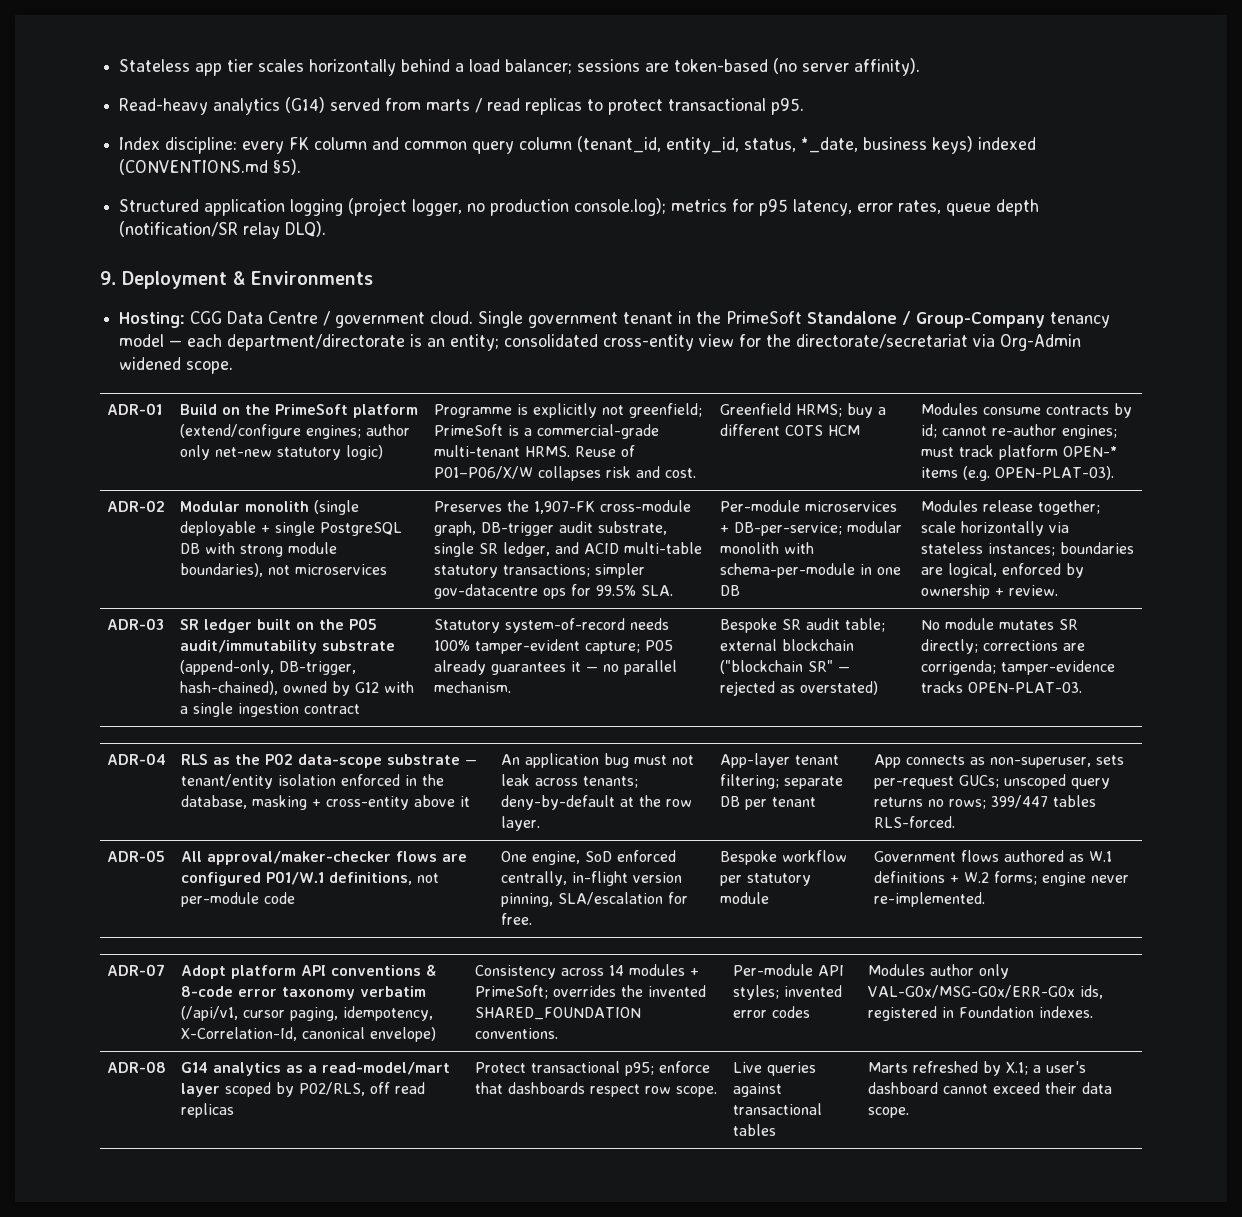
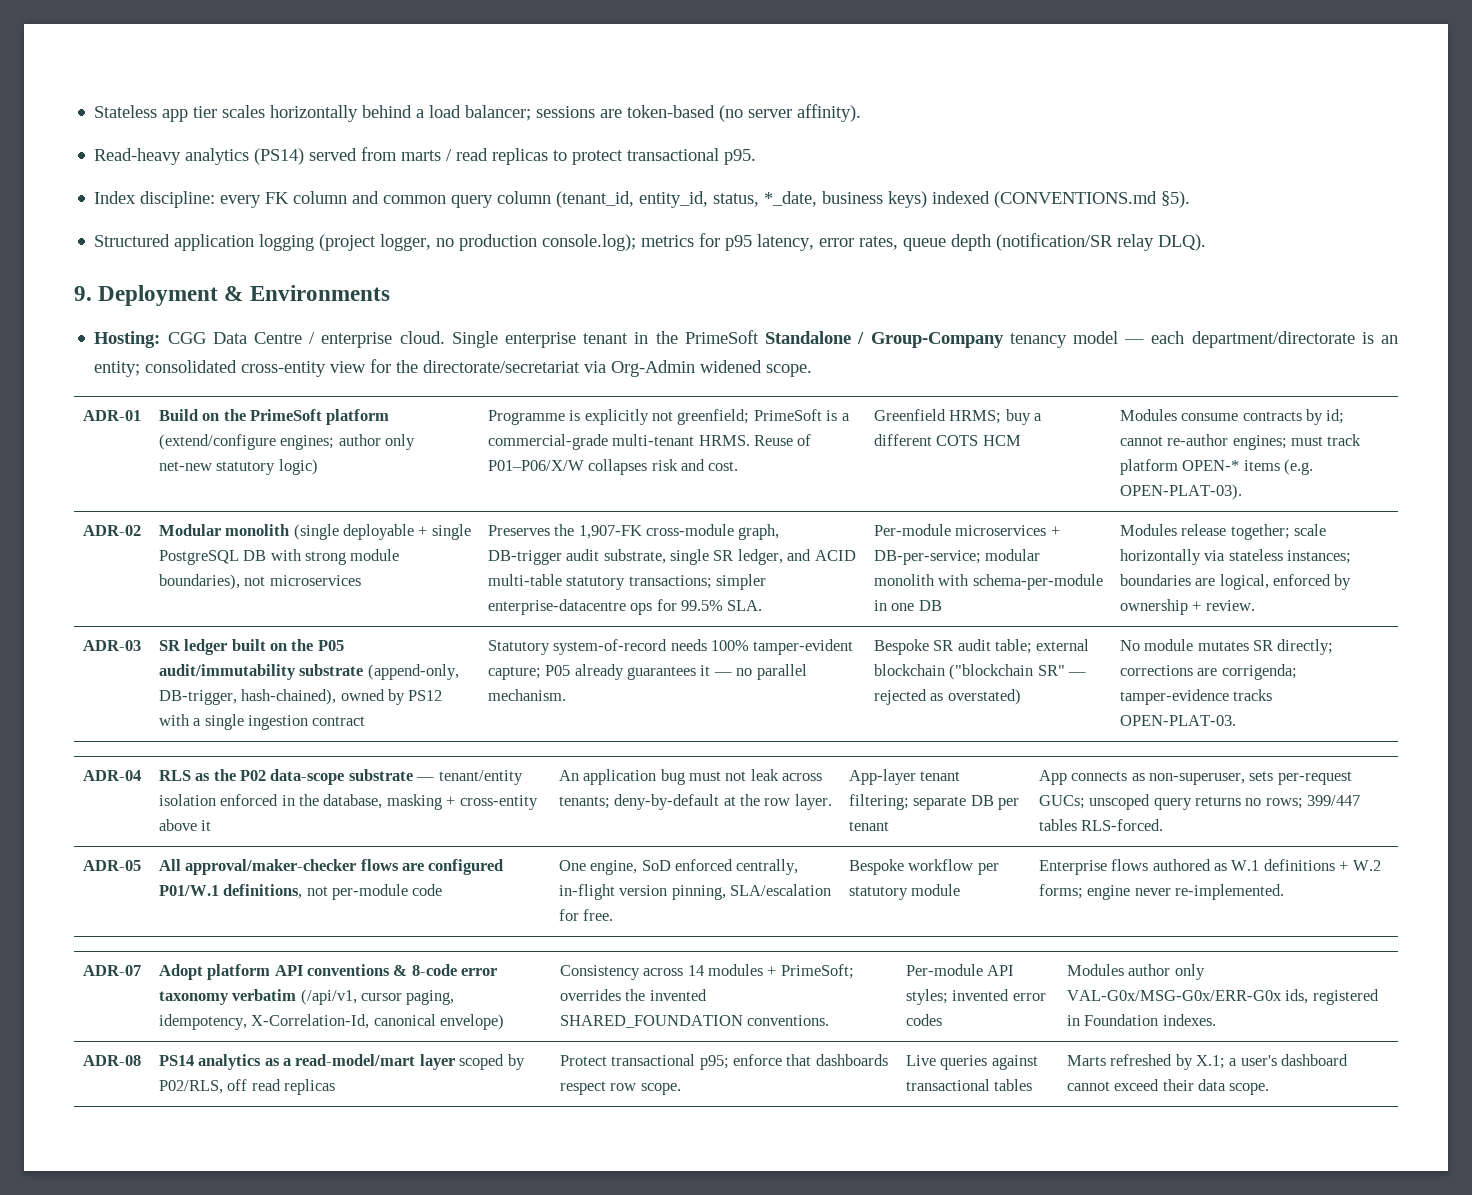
- Read-heavy analytics (G14) served from marts / read replicas to protect transactional p95.
+ Read-heavy analytics (PS14) served from marts / read replicas to protect transactional p95.
- Hosting: CGG Data Centre / government cloud.
+ Hosting: CGG Data Centre / enterprise cloud.
- Single government tenant in the PrimeSoft Standalone / Group-Company tenancy model — each department/directorate is an entity; consolidated cross-entity view for the directorate/secretariat via Org-Admin widened scope.
+ Single enterprise tenant in the PrimeSoft Standalone / Group-Company tenancy model — each department/directorate is an entity; consolidated cross-entity view for the directorate/secretariat via Org-Admin widened scope.
- Preserves the 1,907-FK cross-module graph, DB-trigger audit substrate, single SR ledger, and ACID multi-table statutory transactions; simpler gov-datacentre ops for 99.5% SLA.
+ Preserves the 1,907-FK cross-module graph, DB-trigger audit substrate, single SR ledger, and ACID multi-table statutory transactions; simpler enterprise-datacentre ops for 99.5% SLA.
- SR ledger built on the P05 audit/immutability substrate (append-only, DB-trigger, hash-chained), owned by G12 with a single ingestion contract
+ SR ledger built on the P05 audit/immutability substrate (append-only, DB-trigger, hash-chained), owned by PS12 with a single ingestion contract
- ADR-05 | All approval/maker-checker flows are configured P01/W.1 definitions, not per-module code | One engine, SoD enforced centrally, in-flight version pinning, SLA/escalation for free. | Bespoke workflow per statutory module | Government flows authored as W.1 definitions + W.2 forms; engine never re-implemented.
+ ADR-05 | All approval/maker-checker flows are configured P01/W.1 definitions, not per-module code | One engine, SoD enforced centrally, in-flight version pinning, SLA/escalation for free. | Bespoke workflow per statutory module | Enterprise flows authored as W.1 definitions + W.2 forms; engine never re-implemented.
- ADR-08 | G14 analytics as a read-model/mart layer scoped by P02/RLS, off read replicas | Protect transactional p95; enforce that dashboards respect row scope. | Live queries against transactional tables | Marts refreshed by X.1; a user's dashboard cannot exceed their data scope.
+ ADR-08 | PS14 analytics as a read-model/mart layer scoped by P02/RLS, off read replicas | Protect transactional p95; enforce that dashboards respect row scope. | Live queries against transactional tables | Marts refreshed by X.1; a user's dashboard cannot exceed their data scope.

